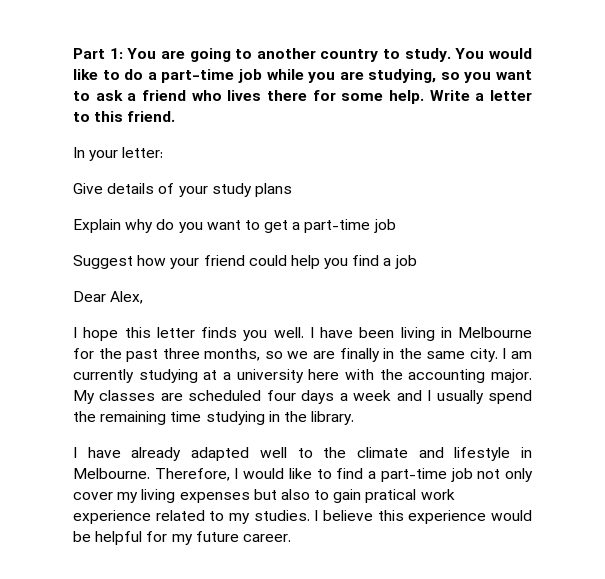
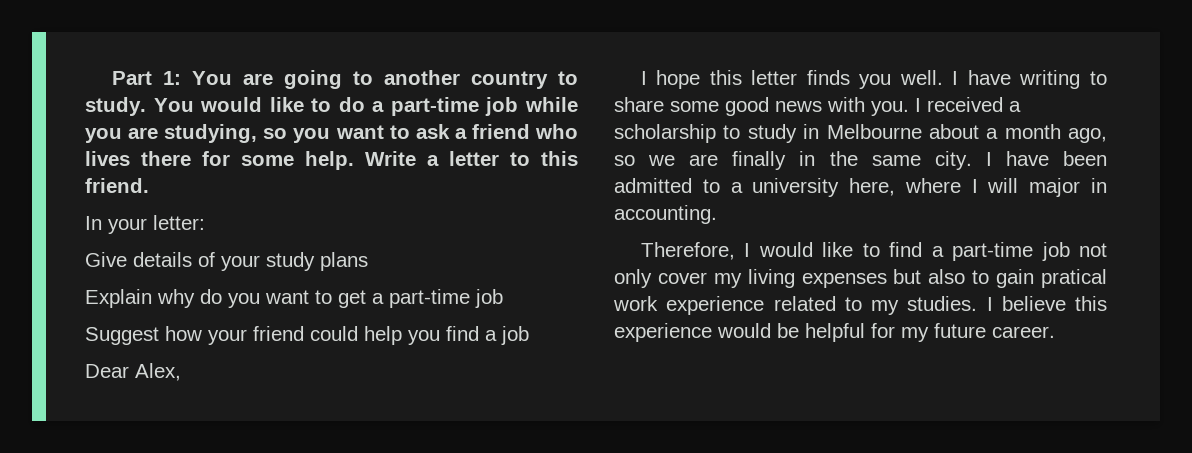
- I have been living in Melbourne for the past three months, so we are finally in the same city.
+ I have writing to share some good news with you. I received a scholarship to study in Melbourne about a month ago, so we are finally in the same city.
- I am currently studying at a university here with the accounting major. My classes are scheduled four days a week and I usually spend the remaining time studying in the library.
- I have already adapted well to the climate and lifestyle in Melbourne. Therefore, I would like to find a part-time job not only cover my living expenses but also to gain pratical work experience related to my studies.
+ I have been admitted to a university here, where I will major in accounting.
+ Therefore, I would like to find a part-time job not only cover my living expenses but also to gain pratical work experience related to my studies.

